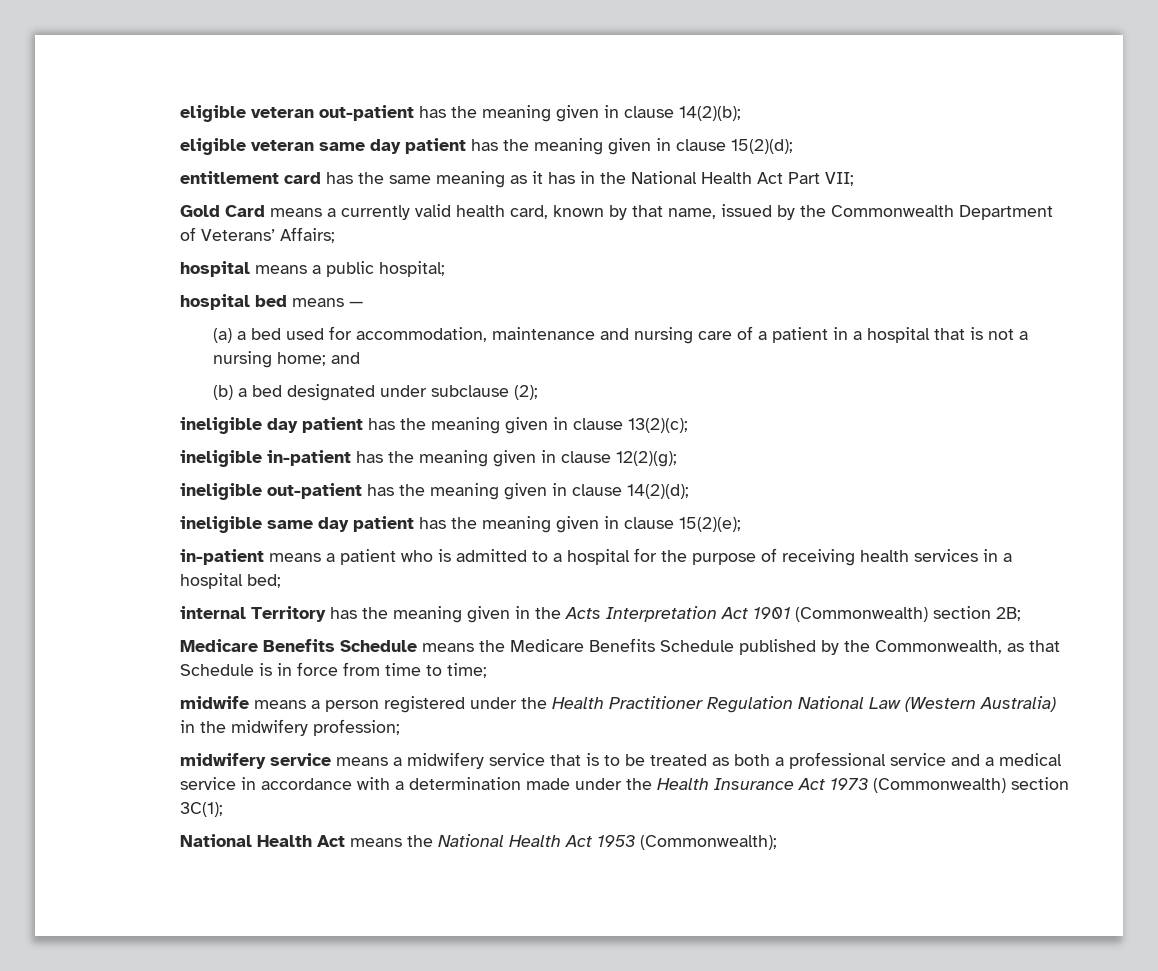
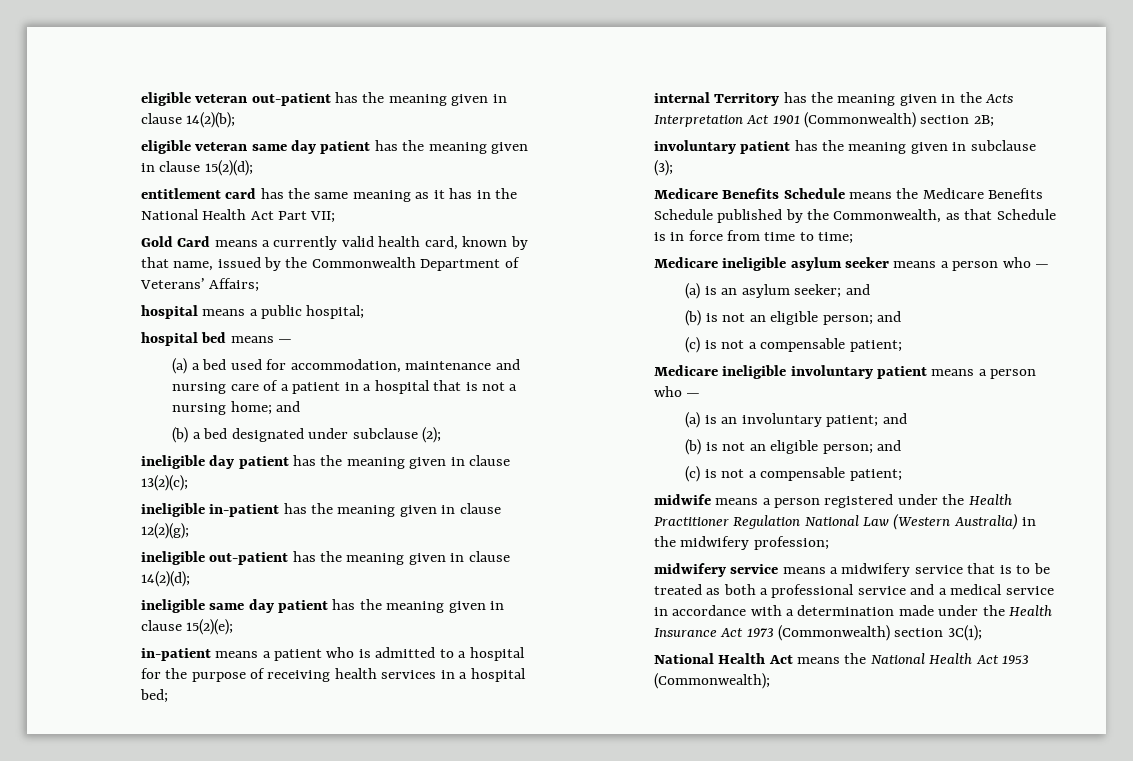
+ involuntary patient has the meaning given in subclause (3);
+ Medicare ineligible asylum seeker means a person who —
+ (a) is an asylum seeker; and
+ (b) is not an eligible person; and
+ (c) is not a compensable patient;
+ Medicare ineligible involuntary patient means a person who —
+ (a) is an involuntary patient; and
+ (b) is not an eligible person; and
+ (c) is not a compensable patient;

